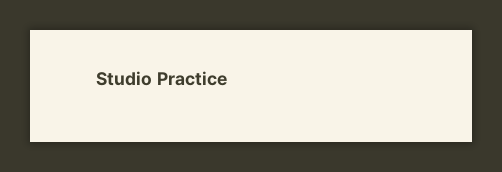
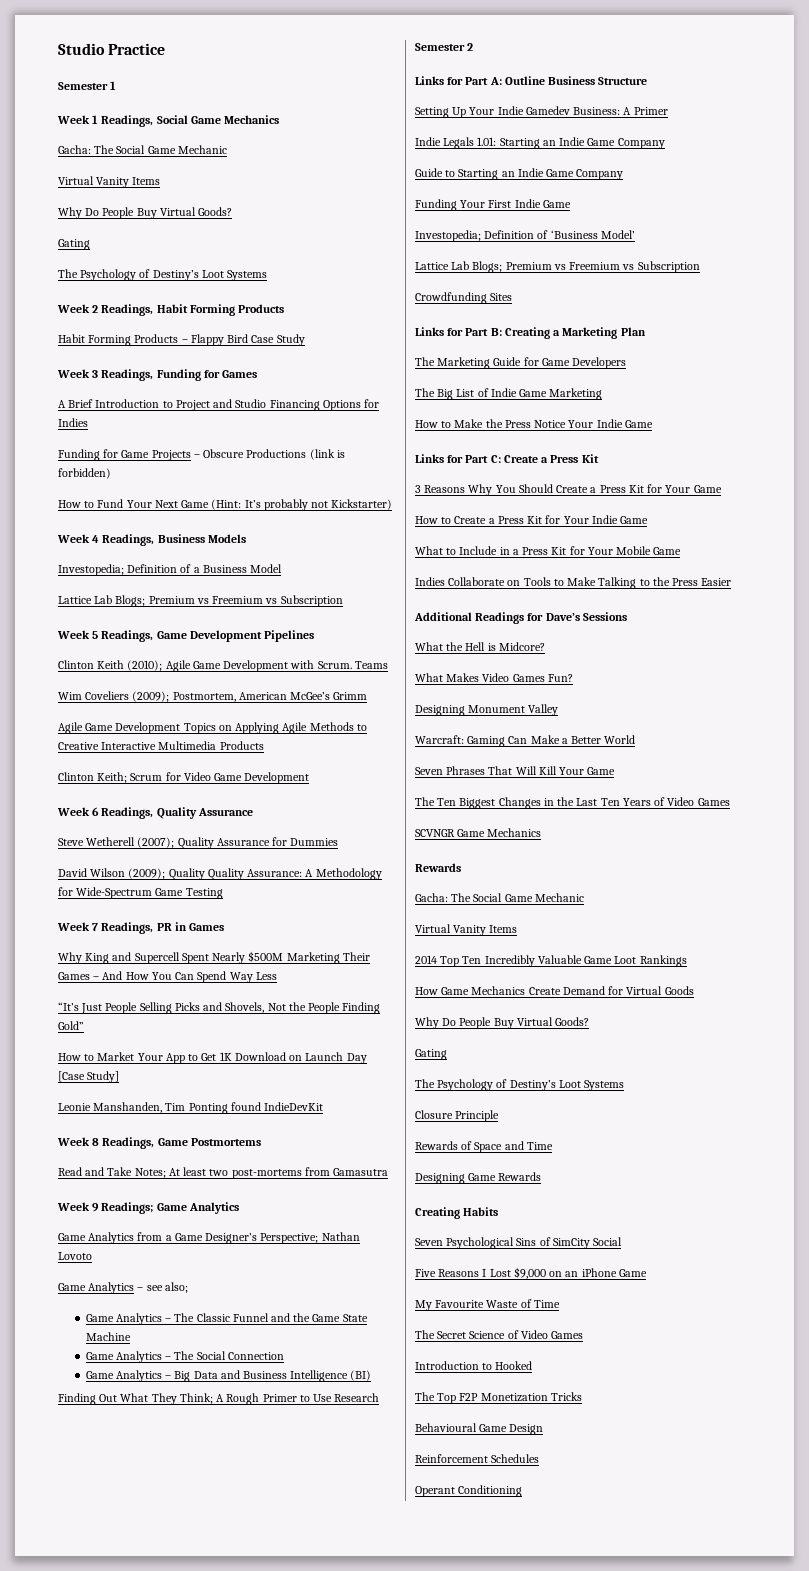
+ Semester 1
+ Week 1 Readings, Social Game Mechanics
+ Gacha: The Social Game Mechanic
+ Virtual Vanity Items
+ Why Do People Buy Virtual Goods?
+ Gating
+ The Psychology of Destiny’s Loot Systems
+ Week 2 Readings, Habit Forming Products
+ Habit Forming Products – Flappy Bird Case Study
+ Week 3 Readings, Funding for Games
+ A Brief Introduction to Project and Studio Financing Options for Indies
+ Funding for Game Projects – Obscure Productions (link is forbidden)
+ How to Fund Your Next Game (Hint: It’s probably not Kickstarter)
+ Week 4 Readings, Business Models
+ Investopedia; Definition of a Business Model
+ Lattice Lab Blogs; Premium vs Freemium vs Subscription
+ Week 5 Readings, Game Development Pipelines
+ Clinton Keith (2010); Agile Game Development with Scrum. Teams
+ Wim Coveliers (2009); Postmortem, American McGee’s Grimm
+ Agile Game Development Topics on Applying Agile Methods to Creative Interactive Multimedia Products
+ Clinton Keith; Scrum for Video Game Development
+ Week 6 Readings, Quality Assurance
+ Steve Wetherell (2007); Quality Assurance for Dummies
+ David Wilson (2009); Quality Quality Assurance: A Methodology for Wide-Spectrum Game Testing
+ Week 7 Readings, PR in Games
+ Why King and Supercell Spent Nearly $500M Marketing Their Games – And How You Can Spend Way Less
+ “It’s Just People Selling Picks and Shovels, Not the People Finding Gold”
+ How to Market Your App to Get 1K Download on Launch Day [Case Study]
+ Leonie Manshanden, Tim Ponting found IndieDevKit
+ Week 8 Readings, Game Postmortems
+ Read and Take Notes; At least two post-mortems from Gamasutra
+ Week 9 Readings; Game Analytics
+ Game Analytics from a Game Designer’s Perspective; Nathan Lovoto
+ Game Analytics – see also;
+ Game Analytics – The Classic Funnel and the Game State Machine
+ Game Analytics – The Social Connection
+ Game Analytics – Big Data and Business Intelligence (BI)
+ Finding Out What They Think; A Rough Primer to Use Research
+ Semester 2
+ Links for Part A: Outline Business Structure
+ Setting Up Your Indie Gamedev Business: A Primer
+ Indie Legals 1.01: Starting an Indie Game Company
+ Guide to Starting an Indie Game Company
+ Funding Your First Indie Game
+ Investopedia; Definition of ‘Business Model’
+ Lattice Lab Blogs; Premium vs Freemium vs Subscription
+ Crowdfunding Sites
+ Links for Part B: Creating a Marketing Plan
+ The Marketing Guide for Game Developers
+ The Big List of Indie Game Marketing
+ How to Make the Press Notice Your Indie Game
+ Links for Part C: Create a Press Kit
+ 3 Reasons Why You Should Create a Press Kit for Your Game
+ How to Create a Press Kit for Your Indie Game
+ What to Include in a Press Kit for Your Mobile Game
+ Indies Collaborate on Tools to Make Talking to the Press Easier
+ Additional Readings for Dave’s Sessions
+ What the Hell is Midcore?
+ What Makes Video Games Fun?
+ Designing Monument Valley
+ Warcraft: Gaming Can Make a Better World
+ Seven Phrases That Will Kill Your Game
+ The Ten Biggest Changes in the Last Ten Years of Video Games
+ SCVNGR Game Mechanics
+ Rewards
+ Gacha: The Social Game Mechanic
+ Virtual Vanity Items
+ 2014 Top Ten Incredibly Valuable Game Loot Rankings
+ How Game Mechanics Create Demand for Virtual Goods
+ Why Do People Buy Virtual Goods?
+ Gating
+ The Psychology of Destiny’s Loot Systems
+ Closure Principle
+ Rewards of Space and Time
+ Designing Game Rewards
+ Creating Habits
+ Seven Psychological Sins of SimCity Social
+ Five Reasons I Lost $9,000 on an iPhone Game
+ My Favourite Waste of Time
+ The Secret Science of Video Games
+ Introduction to Hooked
+ The Top F2P Monetization Tricks
+ Behavioural Game Design
+ Reinforcement Schedules
+ Operant Conditioning

